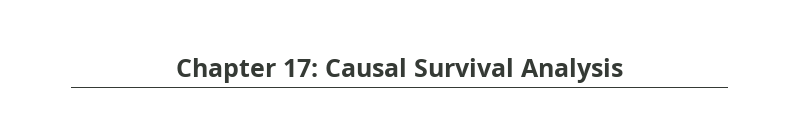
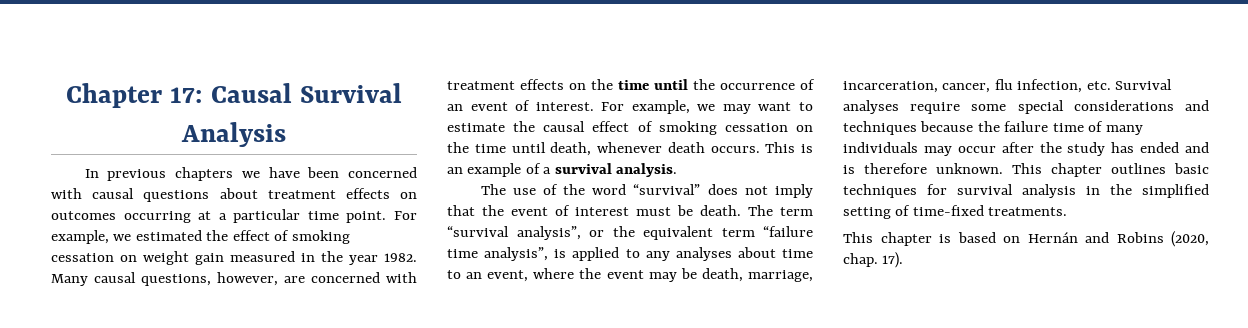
+ In previous chapters we have been concerned with causal questions about treatment effects on outcomes occurring at a particular time point. For example, we estimated the effect of smoking cessation on weight gain measured in the year 1982. Many causal questions, however, are concerned with treatment effects on the time until the occurrence of an event of interest. For example, we may want to estimate the causal effect of smoking cessation on the time until death, whenever death occurs. This is an example of a survival analysis.
+ The use of the word “survival” does not imply that the event of interest must be death. The term “survival analysis”, or the equivalent term “failure time analysis”, is applied to any analyses about time to an event, where the event may be death, marriage, incarceration, cancer, flu infection, etc. Survival analyses require some special considerations and techniques because the failure time of many individuals may occur after the study has ended and is therefore unknown. This chapter outlines basic techniques for survival analysis in the simplified setting of time-fixed treatments.
+ This chapter is based on Hernán and Robins (2020, chap. 17).

